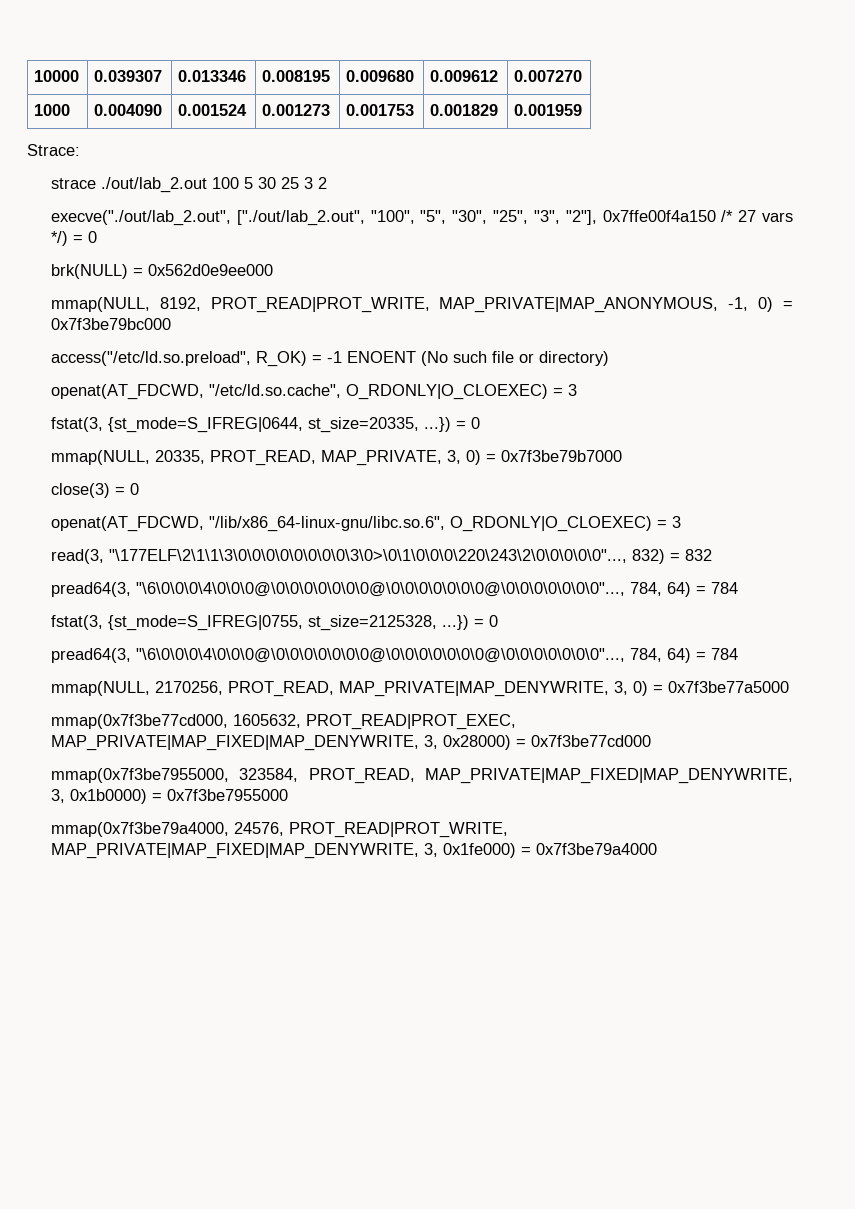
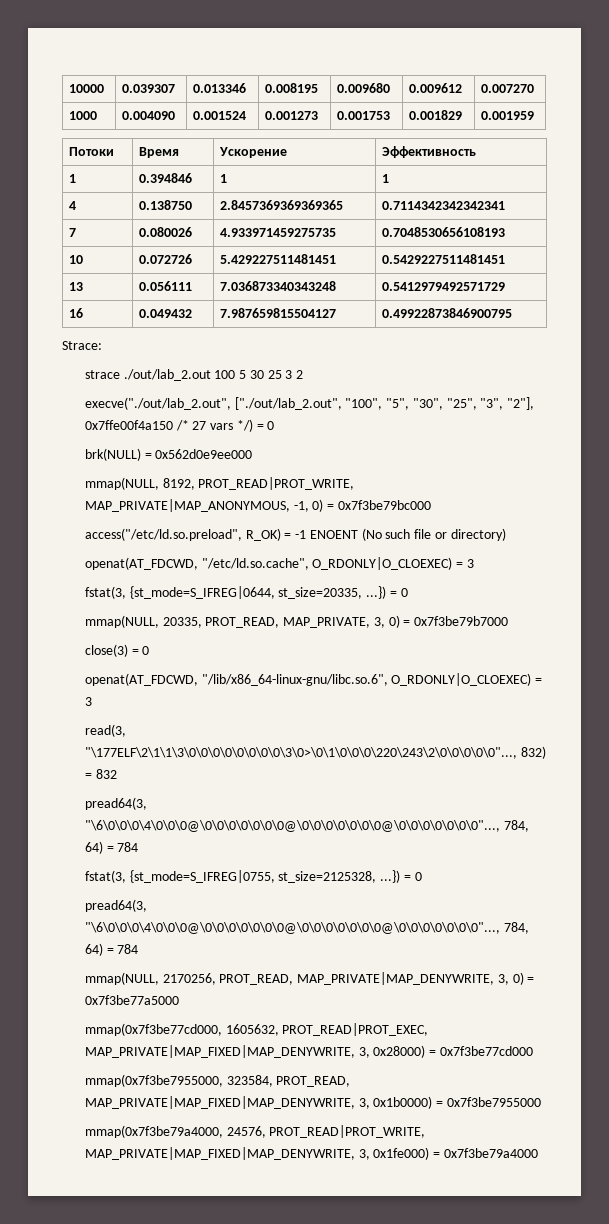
+ Потоки | Время | Ускорение | Эффективность
+ 1 | 0.394846 | 1 | 1
+ 4 | 0.138750 | 2.8457369369369365 | 0.7114342342342341
+ 7 | 0.080026 | 4.933971459275735 | 0.7048530656108193
+ 10 | 0.072726 | 5.429227511481451 | 0.5429227511481451
+ 13 | 0.056111 | 7.036873340343248 | 0.5412979492571729
+ 16 | 0.049432 | 7.987659815504127 | 0.49922873846900795

